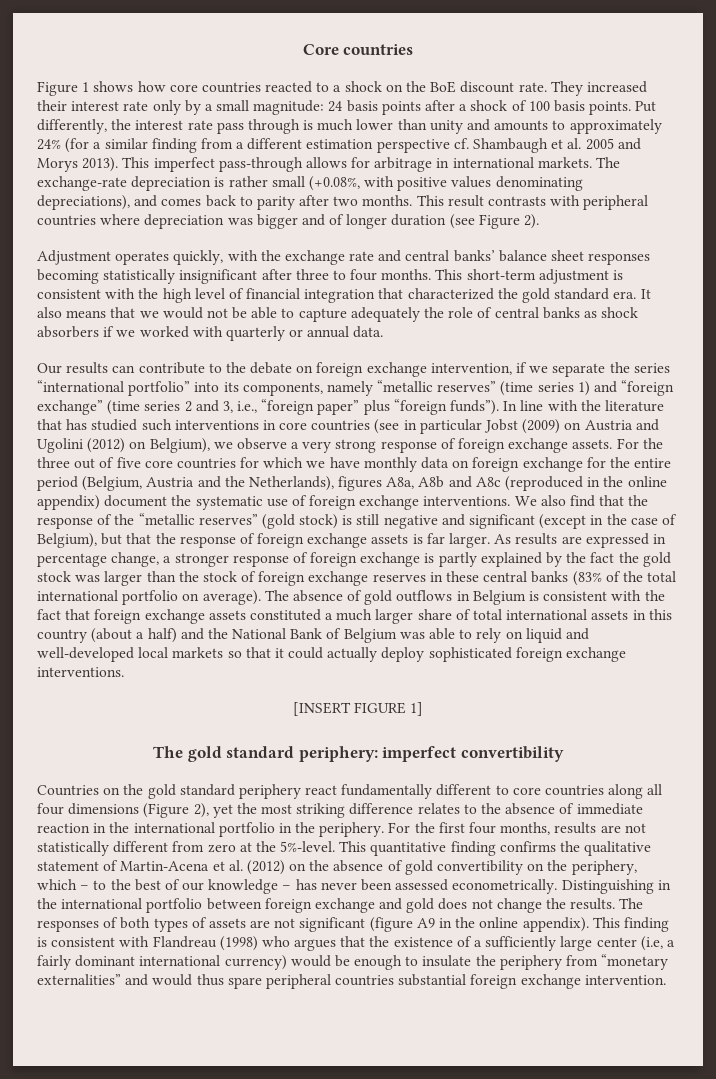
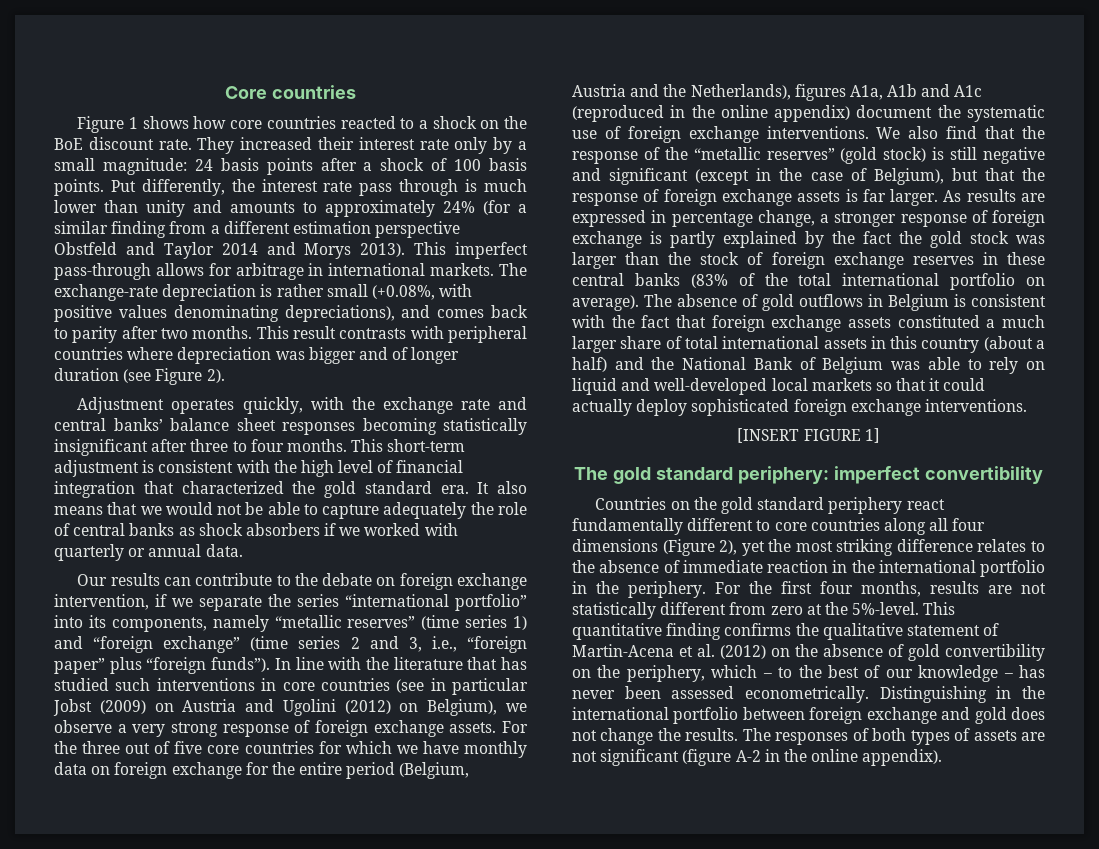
- Put differently, the interest rate pass through is much lower than unity and amounts to approximately 24% (for a similar finding from a different estimation perspective cf. Shambaugh et al. 2005 and Morys 2013).
+ Put differently, the interest rate pass through is much lower than unity and amounts to approximately 24% (for a similar finding from a different estimation perspective Obstfeld and Taylor 2014 and Morys 2013).
- For the three out of five core countries for which we have monthly data on foreign exchange for the entire period (Belgium, Austria and the Netherlands), figures A8a, A8b and A8c (reproduced in the online appendix) document the systematic use of foreign exchange interventions.
+ For the three out of five core countries for which we have monthly data on foreign exchange for the entire period (Belgium, Austria and the Netherlands), figures A1a, A1b and A1c (reproduced in the online appendix) document the systematic use of foreign exchange interventions.
- The responses of both types of assets are not significant (figure A9 in the online appendix). This finding is consistent with Flandreau (1998) who argues that the existence of a sufficiently large center (i.e, a fairly dominant international currency) would be enough to insulate the periphery from “monetary externalities” and would thus spare peripheral countries substantial foreign exchange intervention.
+ The responses of both types of assets are not significant (figure A-2 in the online appendix).

